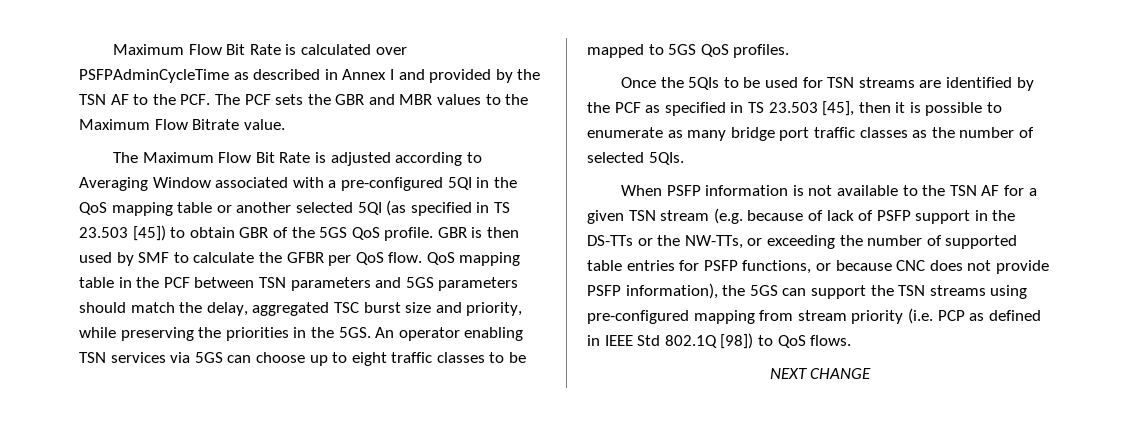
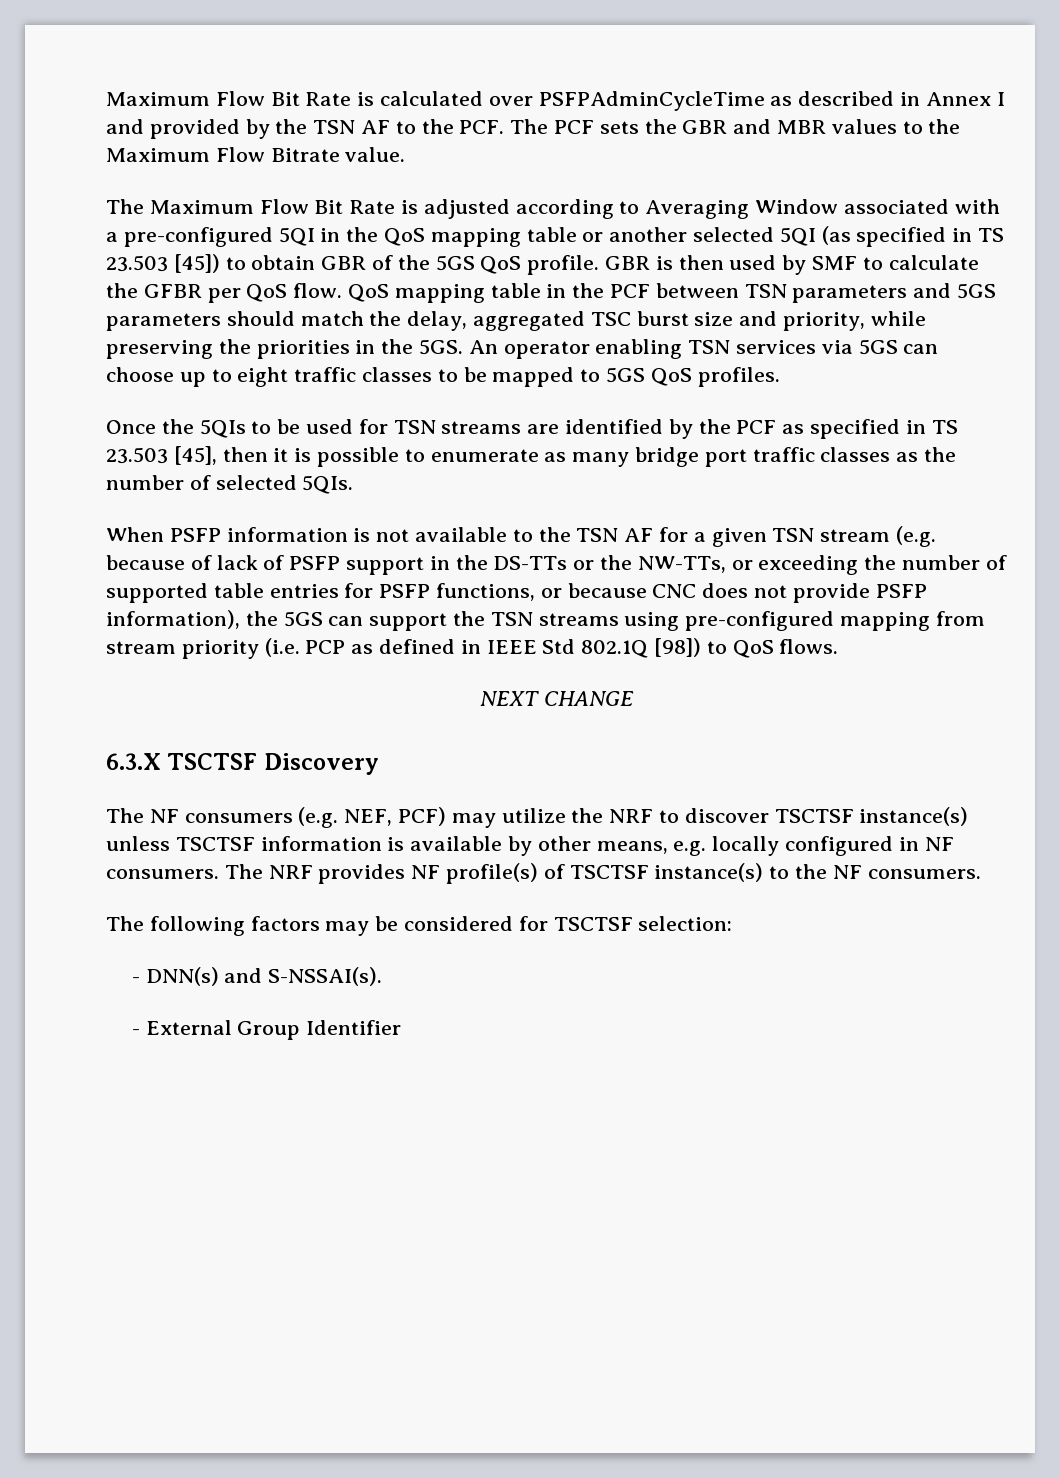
+ 6.3.X TSCTSF Discovery
+ The NF consumers (e.g. NEF, PCF) may utilize the NRF to discover TSCTSF instance(s) unless TSCTSF information is available by other means, e.g. locally configured in NF consumers. The NRF provides NF profile(s) of TSCTSF instance(s) to the NF consumers.
+ The following factors may be considered for TSCTSF selection:
+ - DNN(s) and S-NSSAI(s).
+ - External Group Identifier

